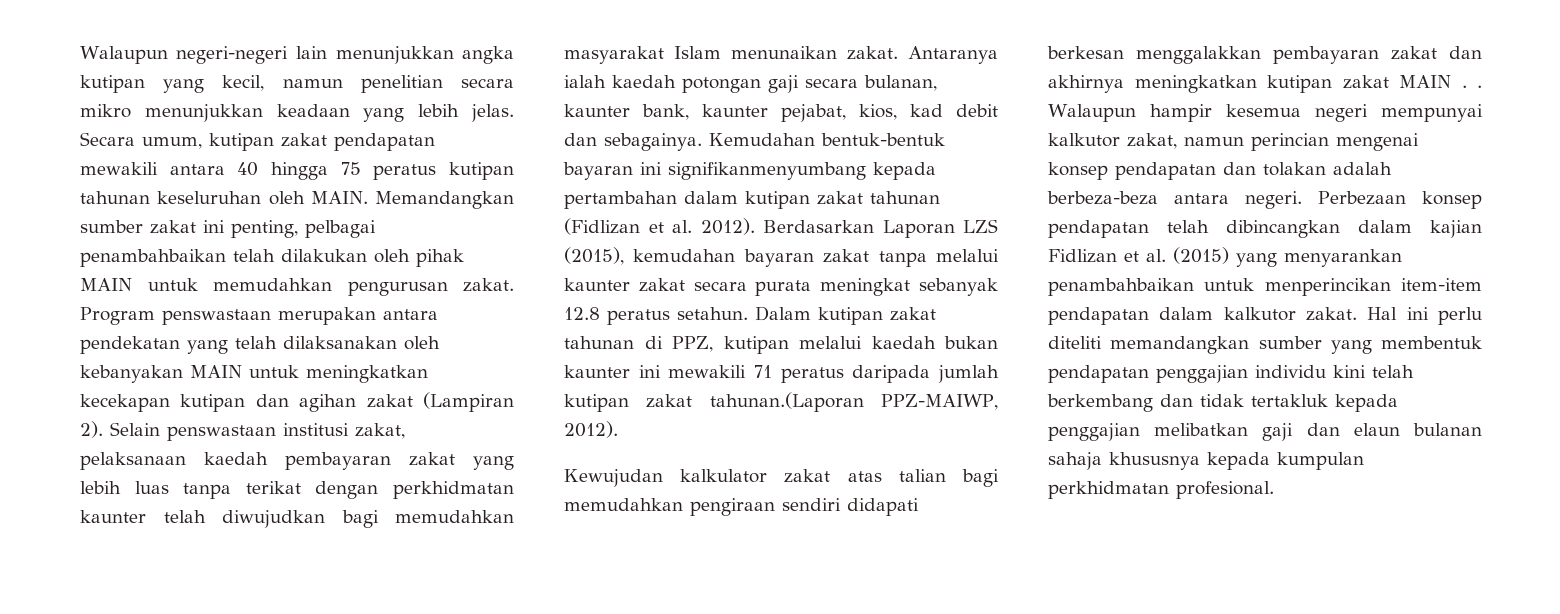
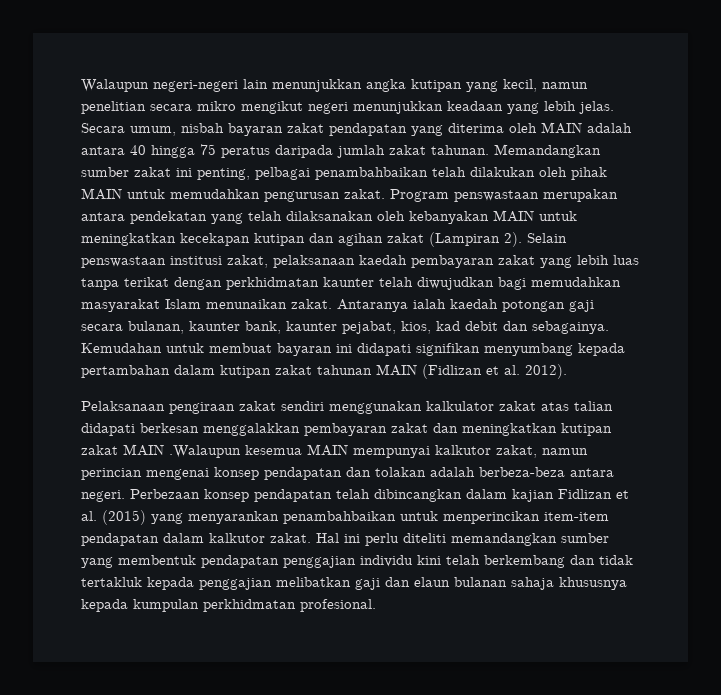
- Walaupun negeri-negeri lain menunjukkan angka kutipan yang kecil, namun penelitian secara mikro menunjukkan keadaan yang lebih jelas.
+ Walaupun negeri-negeri lain menunjukkan angka kutipan yang kecil, namun penelitian secara mikro mengikut negeri menunjukkan keadaan yang lebih jelas.
- Secara umum, kutipan zakat pendapatan mewakili antara 40 hingga 75 peratus kutipan tahunan keseluruhan oleh MAIN.
+ Secara umum, nisbah bayaran zakat pendapatan yang diterima oleh MAIN adalah antara 40 hingga 75 peratus daripada jumlah zakat tahunan.
- Kemudahan bentuk-bentuk bayaran ini signifikanmenyumbang kepada pertambahan dalam kutipan zakat tahunan (Fidlizan et al. 2012). Berdasarkan Laporan LZS (2015), kemudahan bayaran zakat tanpa melalui kaunter zakat secara purata meningkat sebanyak 12.8 peratus setahun. Dalam kutipan zakat tahunan di PPZ, kutipan melalui kaedah bukan kaunter ini mewakili 71 peratus daripada jumlah kutipan zakat tahunan.(Laporan PPZ-MAIWP, 2012).
- Kewujudan kalkulator zakat atas talian bagi memudahkan pengiraan sendiri didapati berkesan menggalakkan pembayaran zakat dan akhirnya meningkatkan kutipan zakat MAIN . . Walaupun hampir kesemua negeri mempunyai kalkutor zakat, namun perincian mengenai konsep pendapatan dan tolakan adalah berbeza-beza antara negeri.
+ Kemudahan untuk membuat bayaran ini didapati signifikan menyumbang kepada pertambahan dalam kutipan zakat tahunan MAIN (Fidlizan et al. 2012).
+ Pelaksanaan pengiraan zakat sendiri menggunakan kalkulator zakat atas talian didapati berkesan menggalakkan pembayaran zakat dan meningkatkan kutipan zakat MAIN .Walaupun kesemua MAIN mempunyai kalkutor zakat, namun perincian mengenai konsep pendapatan dan tolakan adalah berbeza-beza antara negeri.

